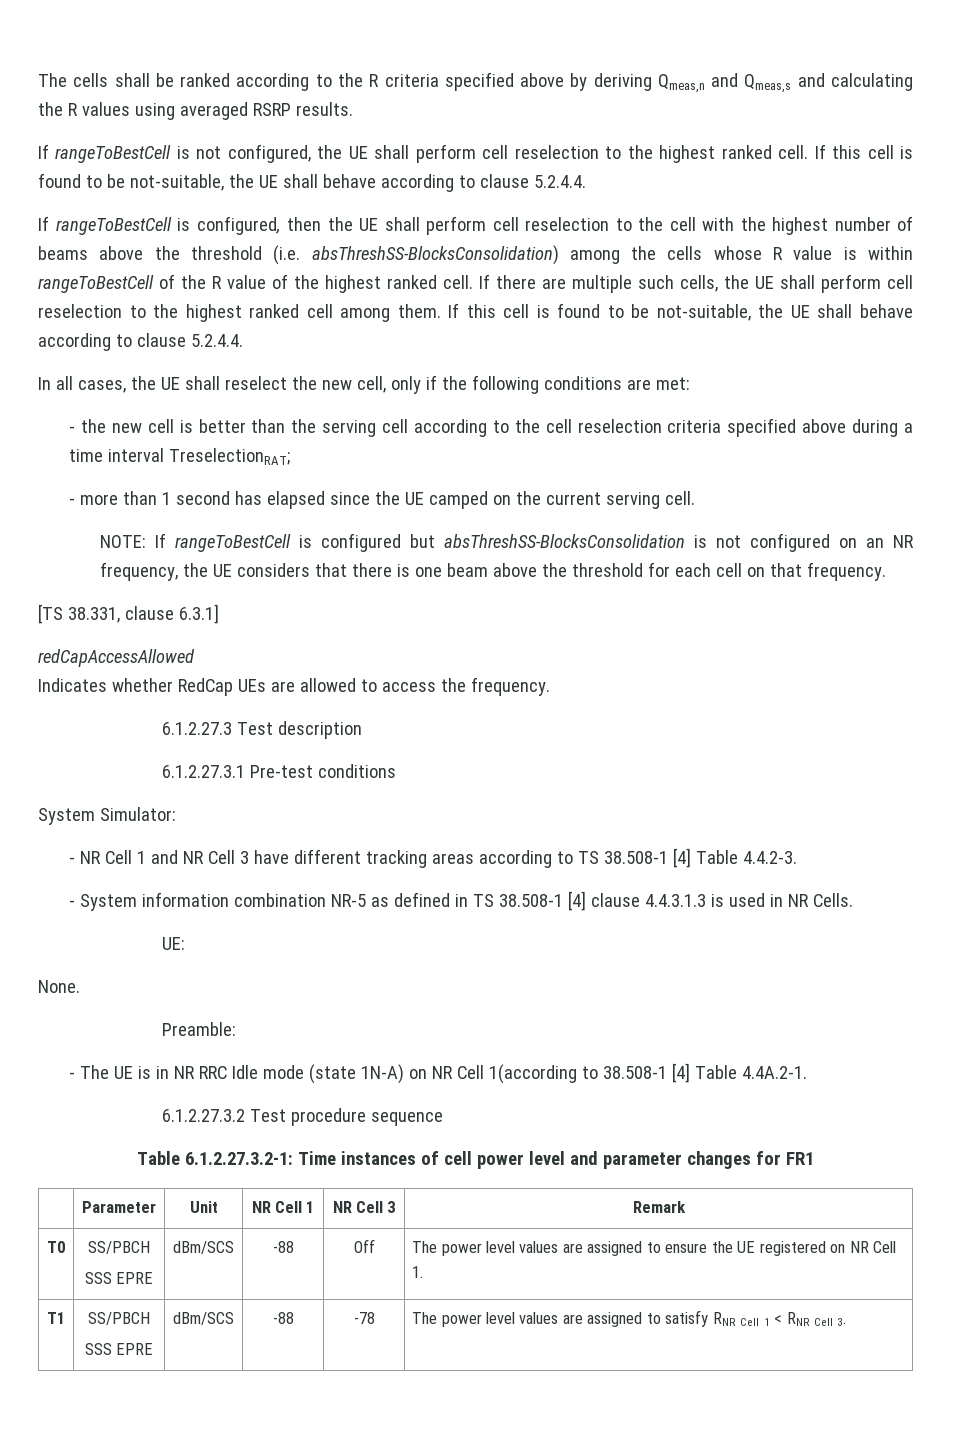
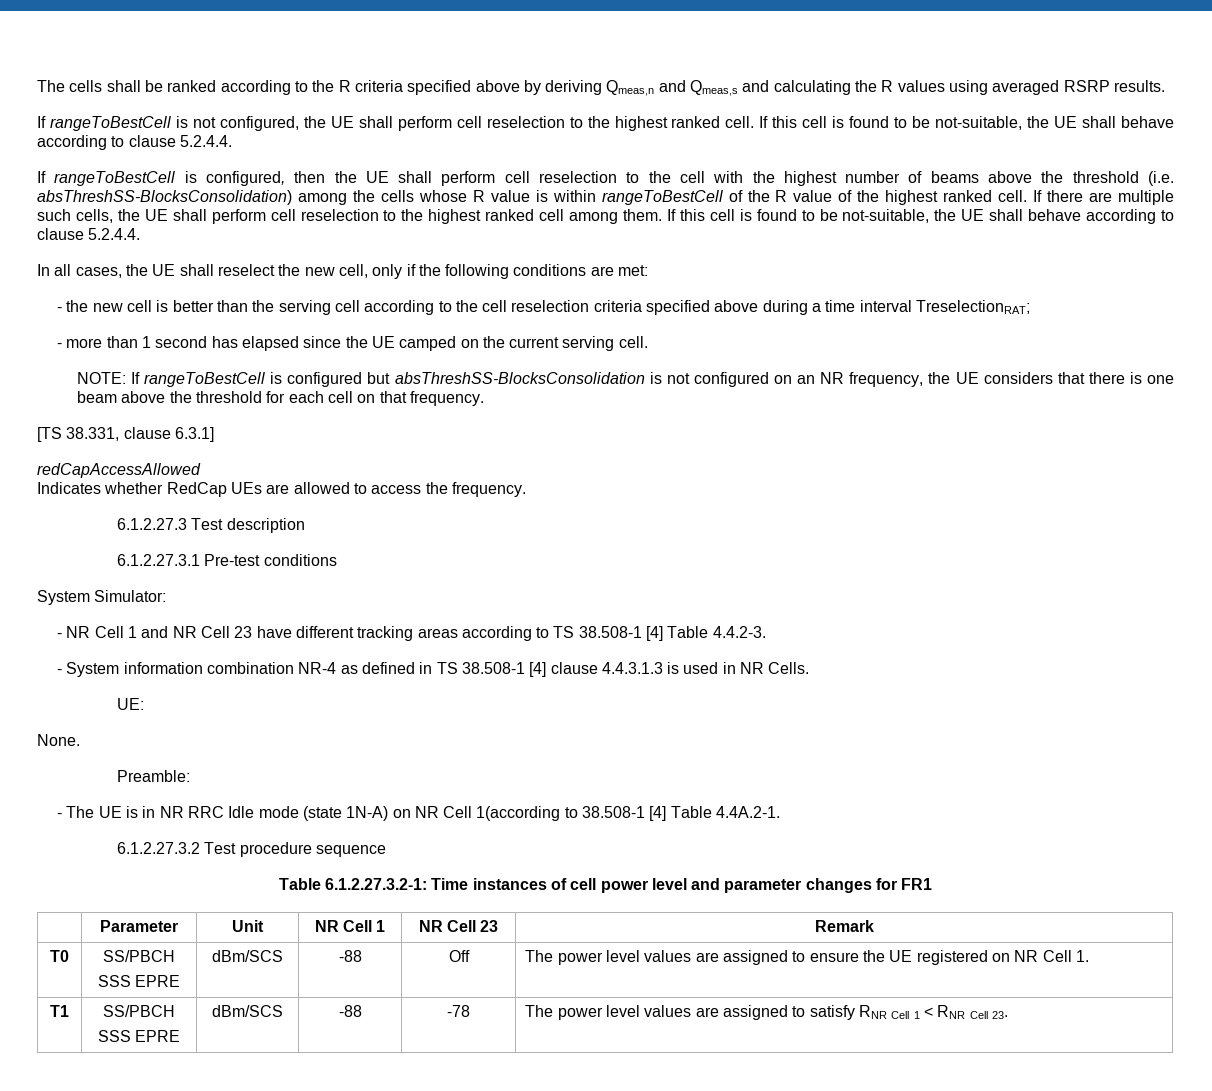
- - NR Cell 1 and NR Cell 3 have different tracking areas according to TS 38.508-1 [4] Table 4.4.2-3.
+ - NR Cell 1 and NR Cell 23 have different tracking areas according to TS 38.508-1 [4] Table 4.4.2-3.
- - System information combination NR-5 as defined in TS 38.508-1 [4] clause 4.4.3.1.3 is used in NR Cells.
+ - System information combination NR-4 as defined in TS 38.508-1 [4] clause 4.4.3.1.3 is used in NR Cells.
- | Parameter | Unit | NR Cell 1 | NR Cell 3 | Remark
+ | Parameter | Unit | NR Cell 1 | NR Cell 23 | Remark
  T1 | SS/PBCH
- SSS EPRE | dBm/SCS | -88 | -78 | The power level values are assigned to satisfy RNR Cell 1 < RNR Cell 3.
+ SSS EPRE | dBm/SCS | -88 | -78 | The power level values are assigned to satisfy RNR Cell 1 < RNR Cell 23.

